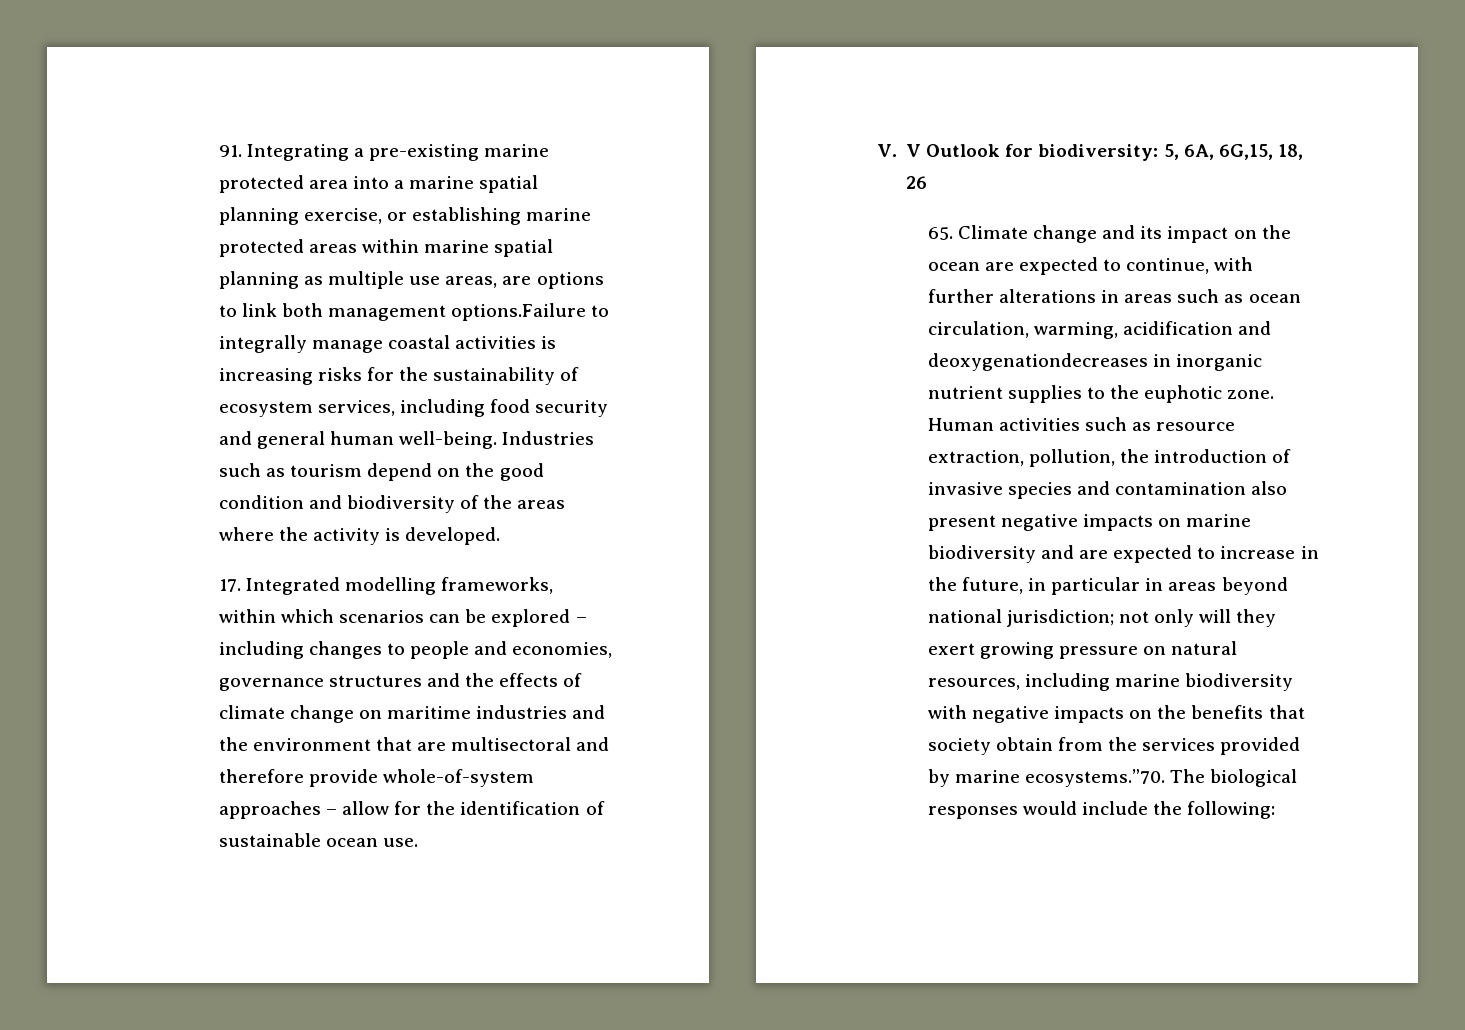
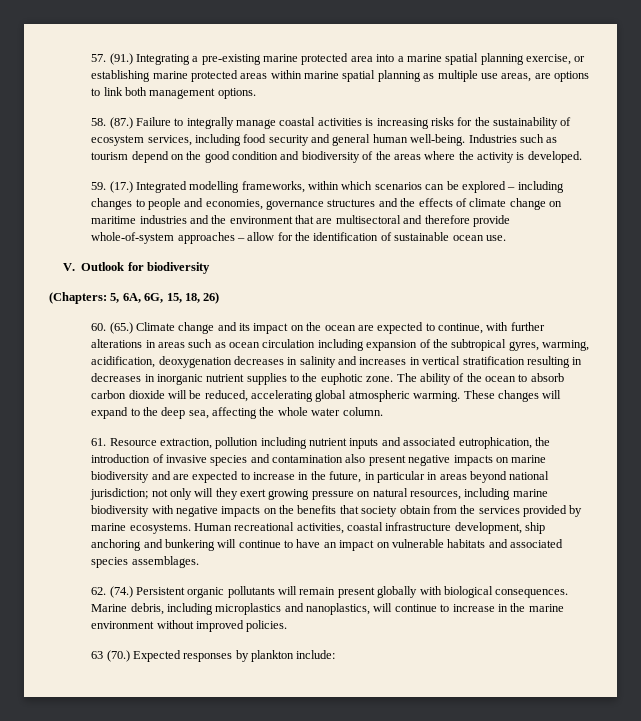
- 91. Integrating a pre-existing marine protected area into a marine spatial planning exercise, or establishing marine protected areas within marine spatial planning as multiple use areas, are options to link both management options.Failure to integrally manage coastal activities is increasing risks for the sustainability of ecosystem services, including food security and general human well-being.
+ 57. (91.) Integrating a pre-existing marine protected area into a marine spatial planning exercise, or establishing marine protected areas within marine spatial planning as multiple use areas, are options to link both management options.
+ 58. (87.) Failure to integrally manage coastal activities is increasing risks for the sustainability of ecosystem services, including food security and general human well-being.
- 17. Integrated modelling frameworks, within which scenarios can be explored – including changes to people and economies, governance structures and the effects of climate change on maritime industries and the environment that are multisectoral and therefore provide whole-of-system approaches – allow for the identification of sustainable ocean use.
+ 59. (17.) Integrated modelling frameworks, within which scenarios can be explored – including changes to people and economies, governance structures and the effects of climate change on maritime industries and the environment that are multisectoral and therefore provide whole-of-system approaches – allow for the identification of sustainable ocean use.
- V. V Outlook for biodiversity: 5, 6A, 6G,15, 18, 26
- 65. Climate change and its impact on the ocean are expected to continue, with further alterations in areas such as ocean circulation, warming, acidification and deoxygenationdecreases in inorganic nutrient supplies to the euphotic zone.
+ V. Outlook for biodiversity
+ (Chapters: 5, 6A, 6G, 15, 18, 26)
+ 60. (65.) Climate change and its impact on the ocean are expected to continue, with further alterations in areas such as ocean circulation including expansion of the subtropical gyres, warming, acidification, deoxygenation decreases in salinity and increases in vertical stratification resulting in decreases in inorganic nutrient supplies to the euphotic zone.
- Human activities such as resource extraction, pollution, the introduction of invasive species and contamination also present negative impacts on marine biodiversity and are expected to increase in the future, in particular in areas beyond national jurisdiction; not only will they exert growing pressure on natural resources, including marine biodiversity with negative impacts on the benefits that society obtain from the services provided by marine ecosystems.”70. The biological responses would include the following:
+ The ability of the ocean to absorb carbon dioxide will be reduced, accelerating global atmospheric warming. These changes will expand to the deep sea, affecting the whole water column.
+ 61. Resource extraction, pollution including nutrient inputs and associated eutrophication, the introduction of invasive species and contamination also present negative impacts on marine biodiversity and are expected to increase in the future, in particular in areas beyond national jurisdiction; not only will they exert growing pressure on natural resources, including marine biodiversity with negative impacts on the benefits that society obtain from the services provided by marine ecosystems. Human recreational activities, coastal infrastructure development, ship anchoring and bunkering will continue to have an impact on vulnerable habitats and associated species assemblages.
+ 62. (74.) Persistent organic pollutants will remain present globally with biological consequences. Marine debris, including microplastics and nanoplastics, will continue to increase in the marine environment without improved policies.
+ 63 (70.) Expected responses by plankton include:

